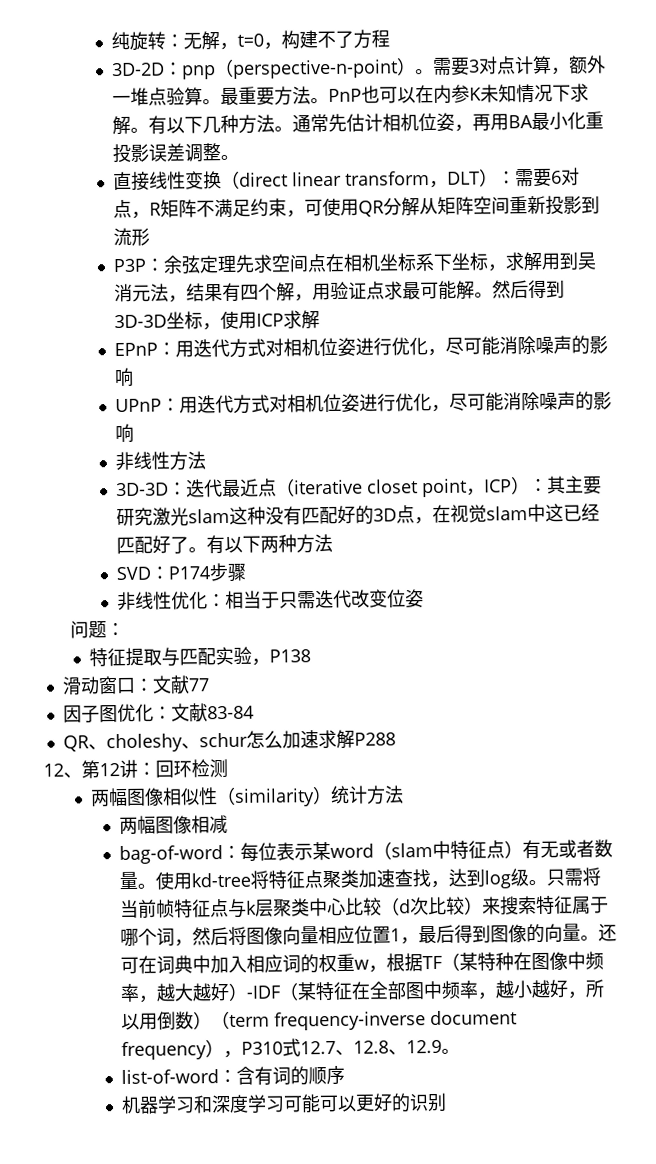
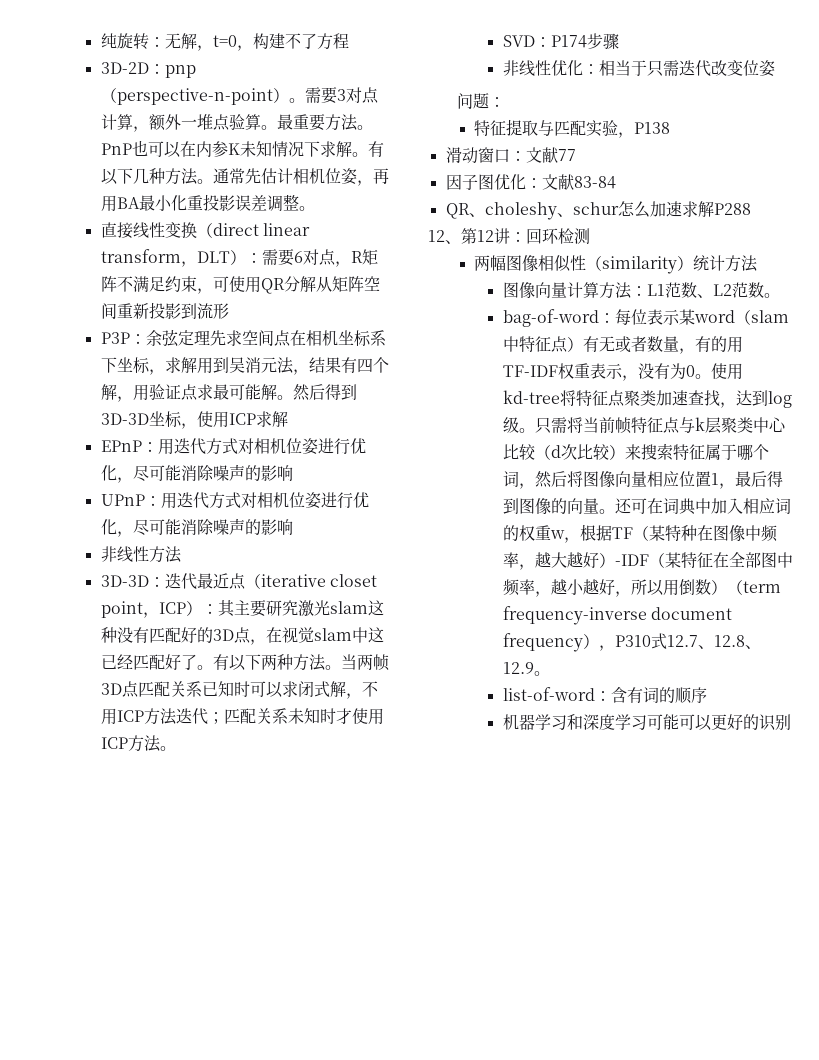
- 有以下两种方法
+ 有以下两种方法。当两帧3D点匹配关系已知时可以求闭式解，不用ICP方法迭代；匹配关系未知时才使用ICP方法。
- 两幅图像相减
+ 图像向量计算方法：L1范数、L2范数。
- bag-of-word：每位表示某word（slam中特征点）有无或者数量。
+ bag-of-word：每位表示某word（slam中特征点）有无或者数量，有的用TF-IDF权重表示，没有为0。

